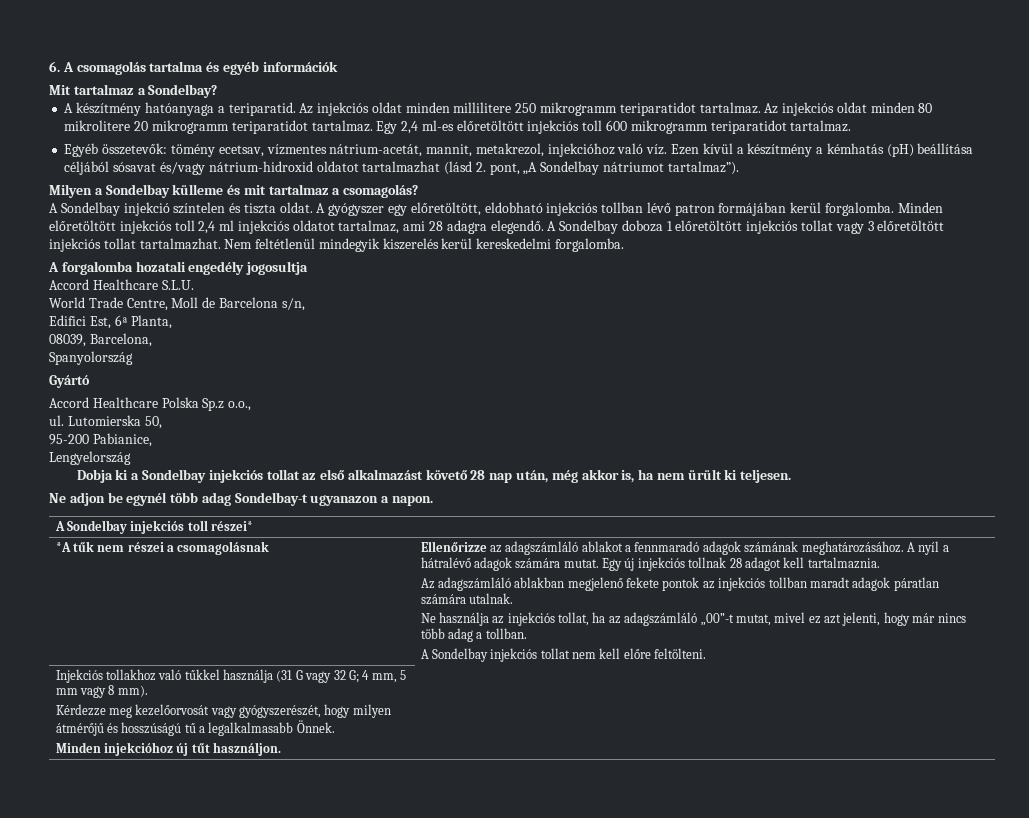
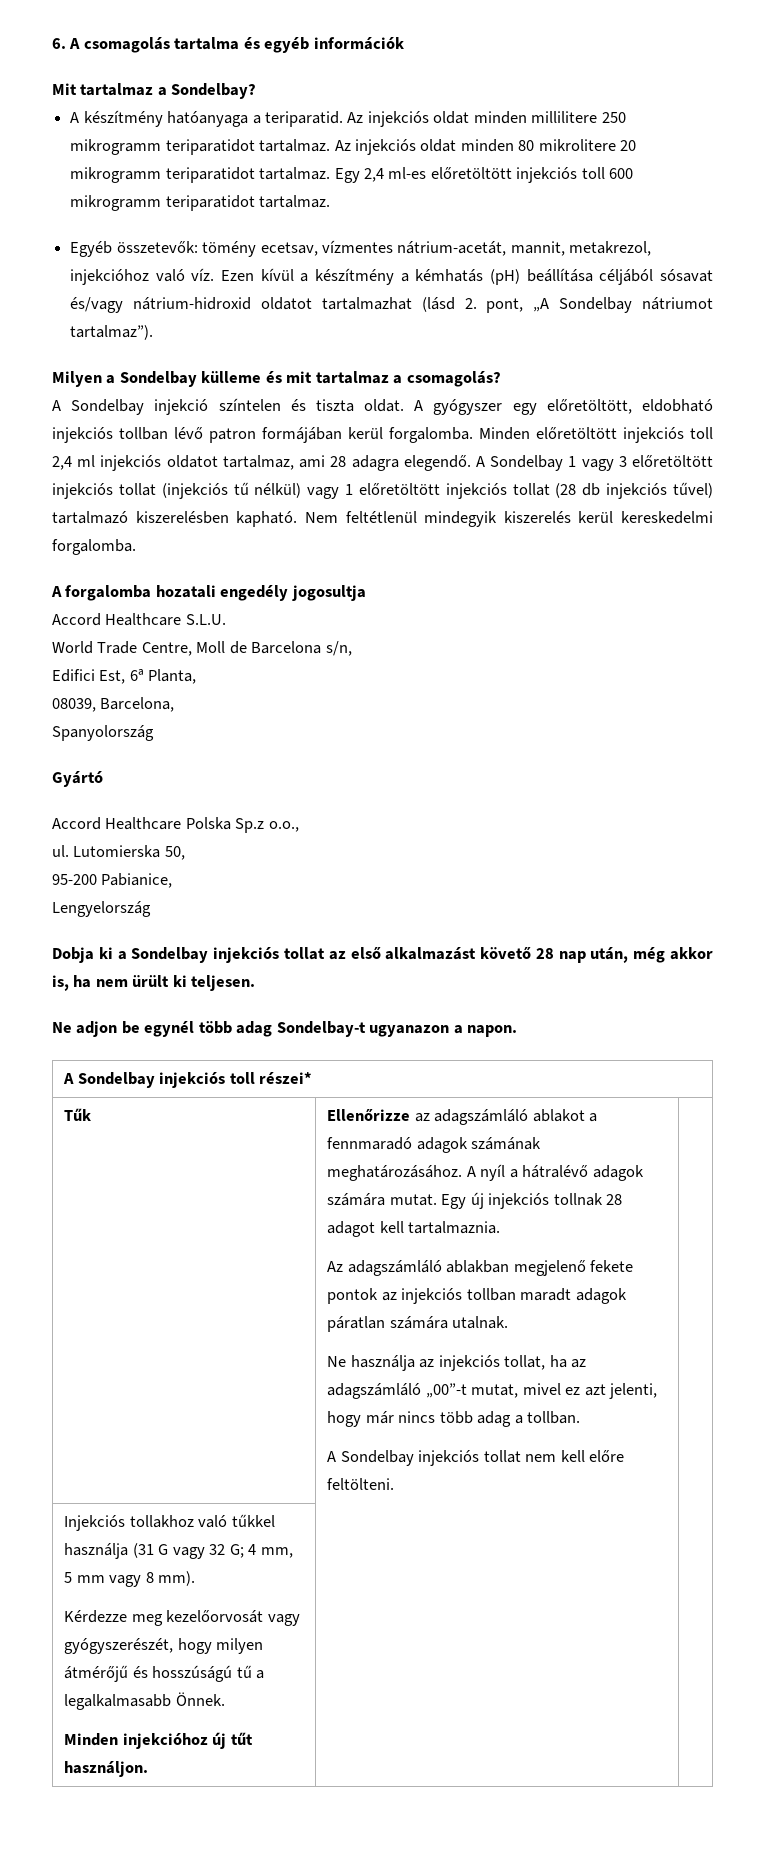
- A Sondelbay doboza 1 előretöltött injekciós tollat vagy 3 előretöltött injekciós tollat tartalmazhat.
+ A Sondelbay 1 vagy 3 előretöltött injekciós tollat (injekciós tű nélkül) vagy 1 előretöltött injekciós tollat (28 db injekciós tűvel) tartalmazó kiszerelésben kapható.
- *A tűk nem részei a csomagolásnak
+ Tűk

